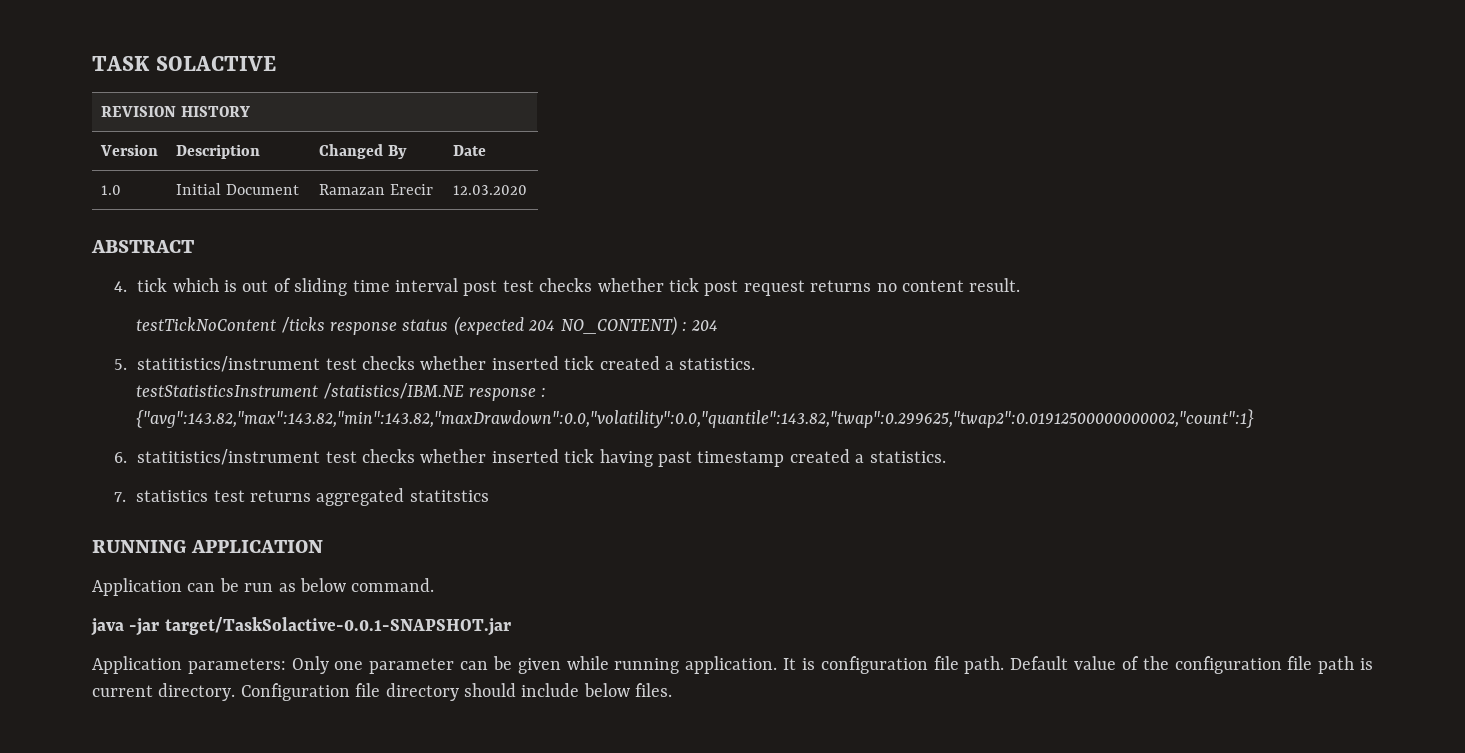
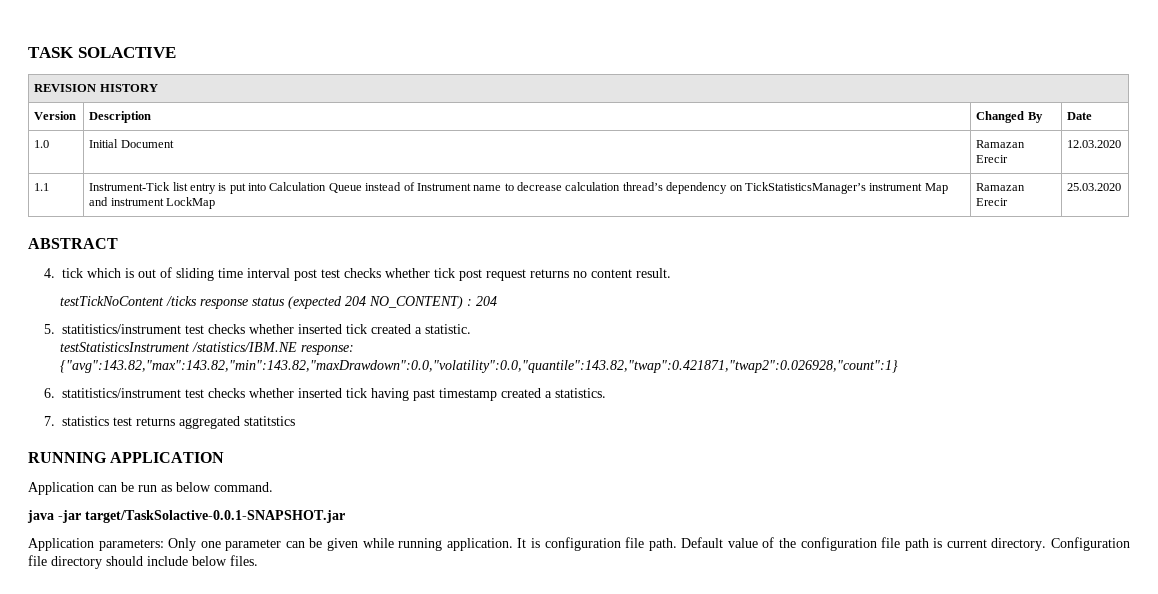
+ 1.1 | Instrument-Tick list entry is put into Calculation Queue instead of Instrument name to decrease calculation thread’s dependency on TickStatisticsManager’s instrument Map and instrument LockMap | Ramazan Erecir | 25.03.2020
- 5. statitistics/instrument test checks whether inserted tick created a statistics.
+ 5. statitistics/instrument test checks whether inserted tick created a statistic.
- testStatisticsInstrument /statistics/IBM.NE response : {"avg":143.82,"max":143.82,"min":143.82,"maxDrawdown":0.0,"volatility":0.0,"quantile":143.82,"twap":0.299625,"twap2":0.01912500000000002,"count":1}
+ testStatisticsInstrument /statistics/IBM.NE response: {"avg":143.82,"max":143.82,"min":143.82,"maxDrawdown":0.0,"volatility":0.0,"quantile":143.82,"twap":0.421871,"twap2":0.026928,"count":1}

